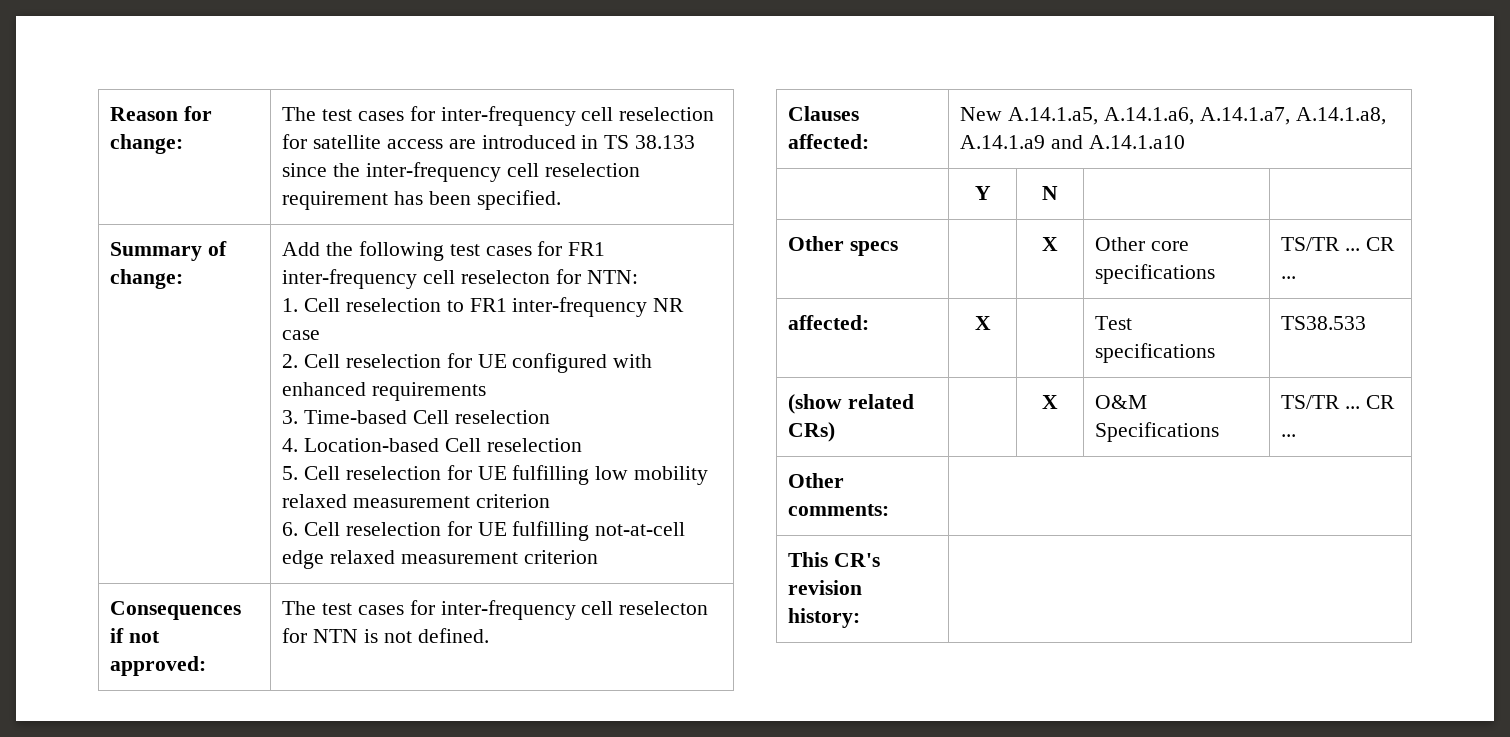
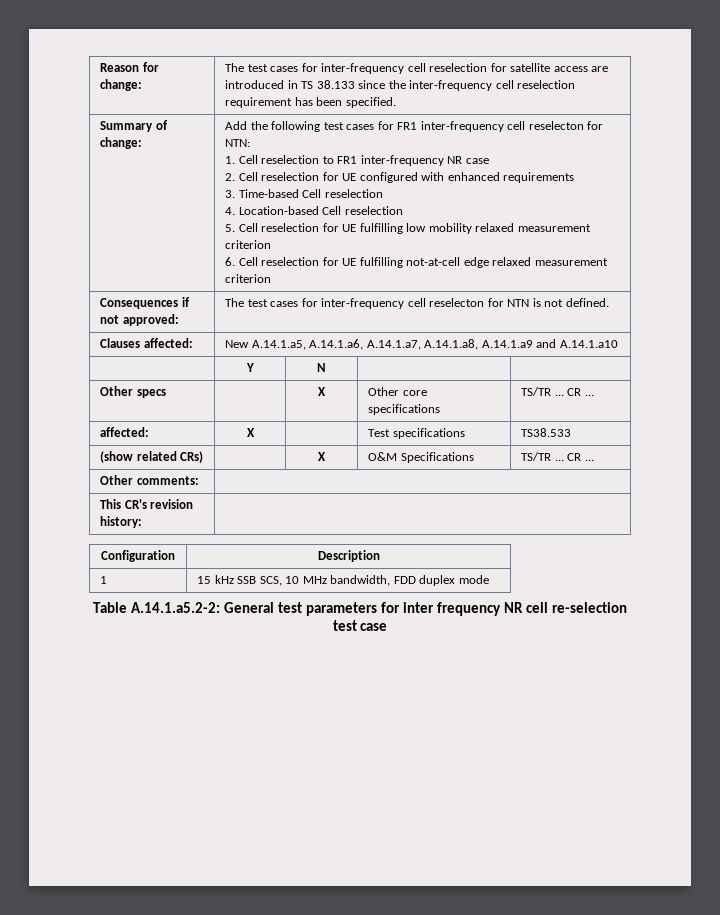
+ Configuration | Description
+ 1 | 15 kHz SSB SCS, 10 MHz bandwidth, FDD duplex mode
+ Table A.14.1.a5.2-2: General test parameters for inter frequency NR cell re-selection test case

